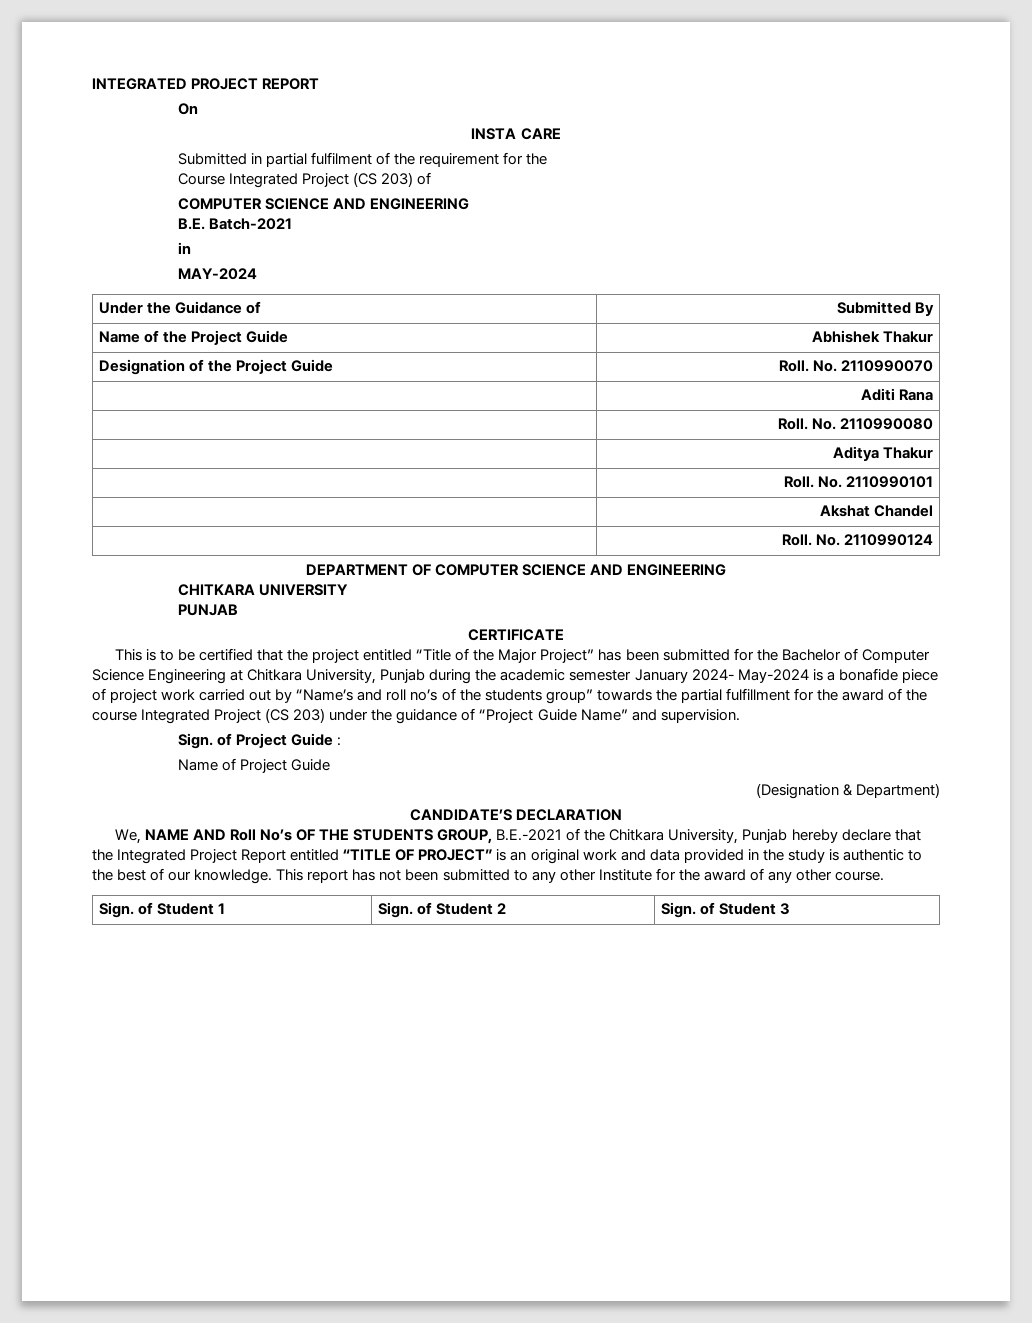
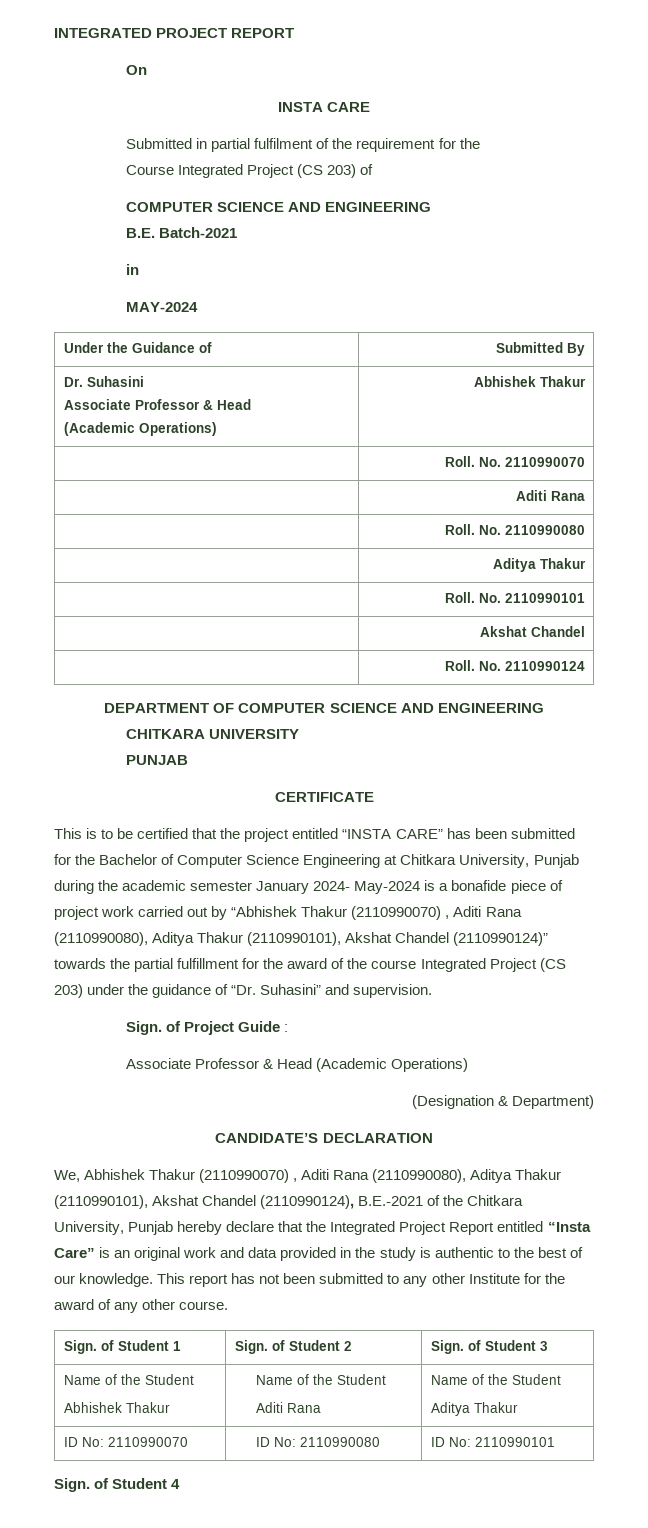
- Name of the Project Guide | Abhishek Thakur
- Designation of the Project Guide | Roll. No. 2110990070
+ Dr. Suhasini
+ Associate Professor & Head
+ (Academic Operations) | Abhishek Thakur
+ | Roll. No. 2110990070
- This is to be certified that the project entitled “Title of the Major Project” has been submitted for the Bachelor of Computer Science Engineering at Chitkara University, Punjab during the academic semester January 2024- May-2024 is a bonafide piece of project work carried out by “Name’s and roll no’s of the students group” towards the partial fulfillment for the award of the course Integrated Project (CS 203) under the guidance of “Project Guide Name” and supervision.
+ This is to be certified that the project entitled “INSTA CARE” has been submitted for the Bachelor of Computer Science Engineering at Chitkara University, Punjab during the academic semester January 2024- May-2024 is a bonafide piece of project work carried out by “Abhishek Thakur (2110990070) , Aditi Rana (2110990080), Aditya Thakur (2110990101), Akshat Chandel (2110990124)” towards the partial fulfillment for the award of the course Integrated Project (CS 203) under the guidance of “Dr. Suhasini” and supervision.
- Name of Project Guide
+ Associate Professor & Head (Academic Operations)
- We, NAME AND Roll No’s OF THE STUDENTS GROUP, B.E.-2021 of the Chitkara University, Punjab hereby declare that the Integrated Project Report entitled “TITLE OF PROJECT” is an original work and data provided in the study is authentic to the best of our knowledge.
+ We, Abhishek Thakur (2110990070) , Aditi Rana (2110990080), Aditya Thakur (2110990101), Akshat Chandel (2110990124), B.E.-2021 of the Chitkara University, Punjab hereby declare that the Integrated Project Report entitled “Insta Care” is an original work and data provided in the study is authentic to the best of our knowledge.
  Sign. of Student 1 | Sign. of Student 2 | Sign. of Student 3
+ Name of the Student
+ Abhishek Thakur | Name of the Student
+ Aditi Rana | Name of the Student
+ Aditya Thakur
+ ID No: 2110990070 | ID No: 2110990080 | ID No: 2110990101
+ Sign. of Student 4

